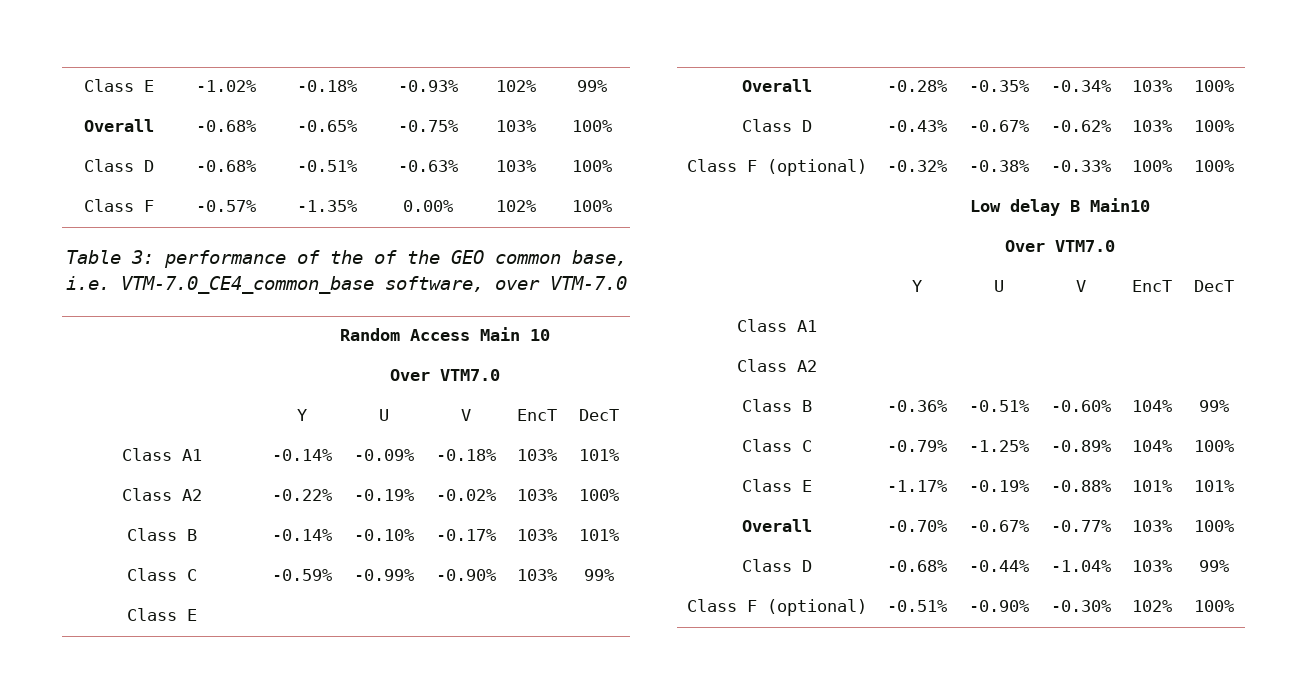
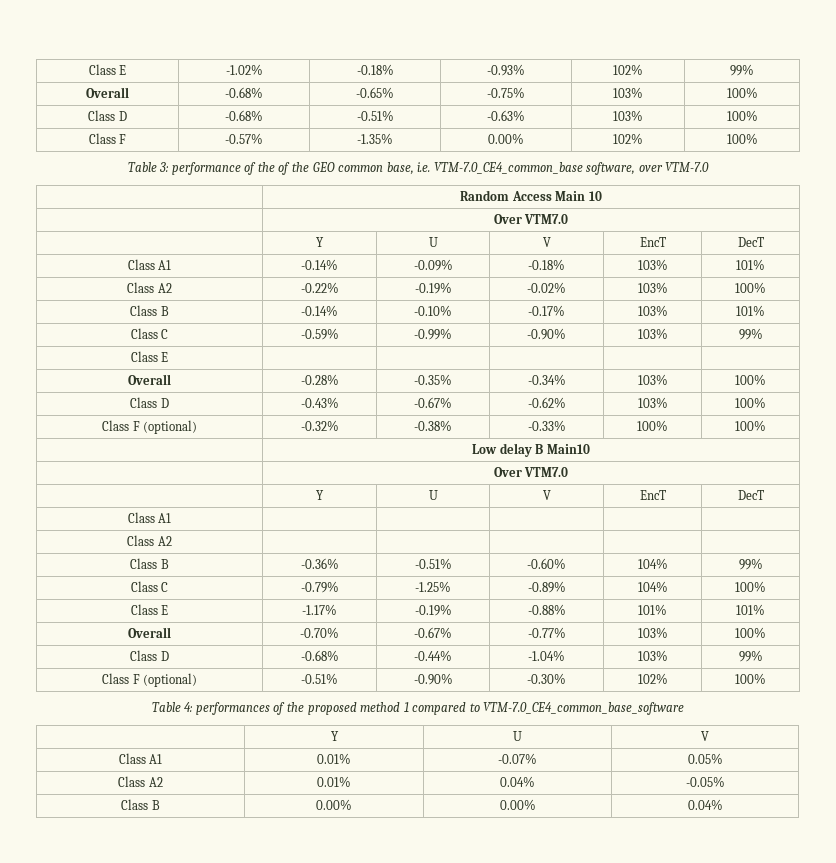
+ Table 4: performances of the proposed method 1 compared to VTM-7.0_CE4_common_base_software
+ | Y | U | V
+ Class A1 | 0.01% | -0.07% | 0.05%
+ Class A2 | 0.01% | 0.04% | -0.05%
+ Class B | 0.00% | 0.00% | 0.04%

